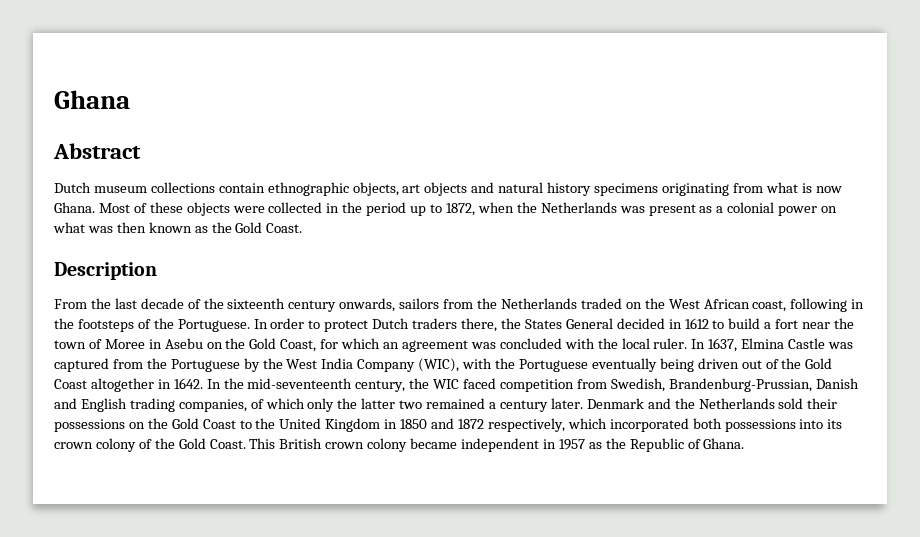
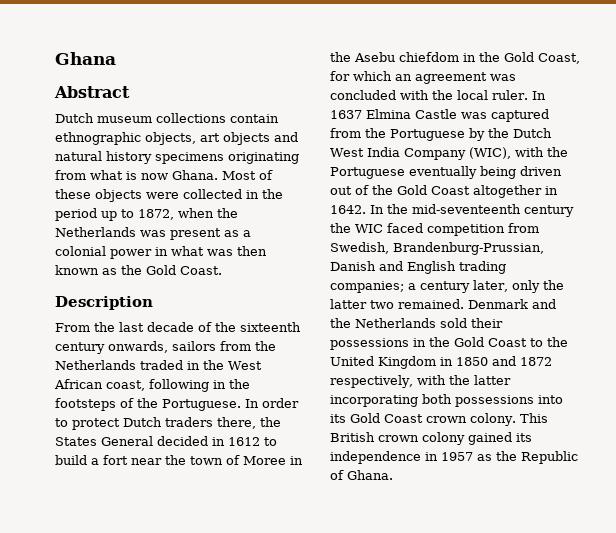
- Most of these objects were collected in the period up to 1872, when the Netherlands was present as a colonial power on what was then known as the Gold Coast.
+ Most of these objects were collected in the period up to 1872, when the Netherlands was present as a colonial power in what was then known as the Gold Coast.
- From the last decade of the sixteenth century onwards, sailors from the Netherlands traded on the West African coast, following in the footsteps of the Portuguese.
+ From the last decade of the sixteenth century onwards, sailors from the Netherlands traded in the West African coast, following in the footsteps of the Portuguese.
- In order to protect Dutch traders there, the States General decided in 1612 to build a fort near the town of Moree in Asebu on the Gold Coast, for which an agreement was concluded with the local ruler.
+ In order to protect Dutch traders there, the States General decided in 1612 to build a fort near the town of Moree in the Asebu chiefdom in the Gold Coast, for which an agreement was concluded with the local ruler.
- In 1637, Elmina Castle was captured from the Portuguese by the West India Company (WIC), with the Portuguese eventually being driven out of the Gold Coast altogether in 1642.
+ In 1637 Elmina Castle was captured from the Portuguese by the Dutch West India Company (WIC), with the Portuguese eventually being driven out of the Gold Coast altogether in 1642.
- In the mid-seventeenth century, the WIC faced competition from Swedish, Brandenburg-Prussian, Danish and English trading companies, of which only the latter two remained a century later.
+ In the mid-seventeenth century the WIC faced competition from Swedish, Brandenburg-Prussian, Danish and English trading companies; a century later, only the latter two remained.
- Denmark and the Netherlands sold their possessions on the Gold Coast to the United Kingdom in 1850 and 1872 respectively, which incorporated both possessions into its crown colony of the Gold Coast.
+ Denmark and the Netherlands sold their possessions in the Gold Coast to the United Kingdom in 1850 and 1872 respectively, with the latter incorporating both possessions into its Gold Coast crown colony.
- This British crown colony became independent in 1957 as the Republic of Ghana.
+ This British crown colony gained its independence in 1957 as the Republic of Ghana.

